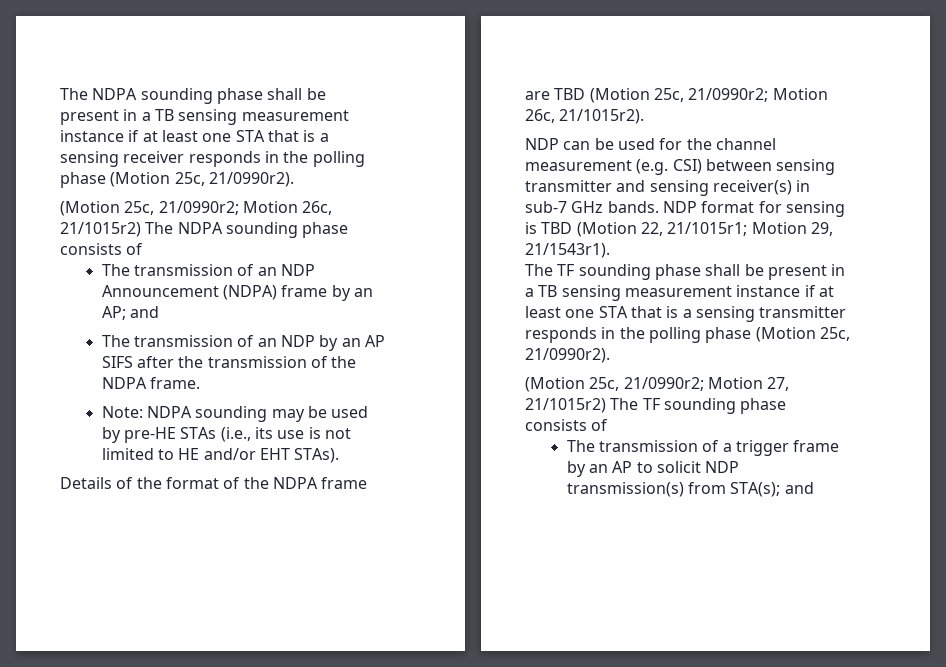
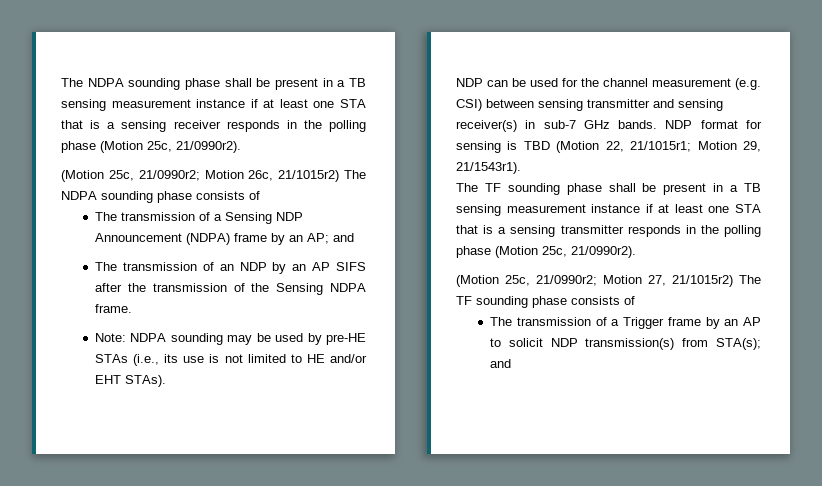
- The transmission of an NDP Announcement (NDPA) frame by an AP; and
+ The transmission of a Sensing NDP Announcement (NDPA) frame by an AP; and
- The transmission of an NDP by an AP SIFS after the transmission of the NDPA frame.
+ The transmission of an NDP by an AP SIFS after the transmission of the Sensing NDPA frame.
- Details of the format of the NDPA frame are TBD (Motion 25c, 21/0990r2; Motion 26c, 21/1015r2).
- The transmission of a trigger frame by an AP to solicit NDP transmission(s) from STA(s); and
+ The transmission of a Trigger frame by an AP to solicit NDP transmission(s) from STA(s); and

